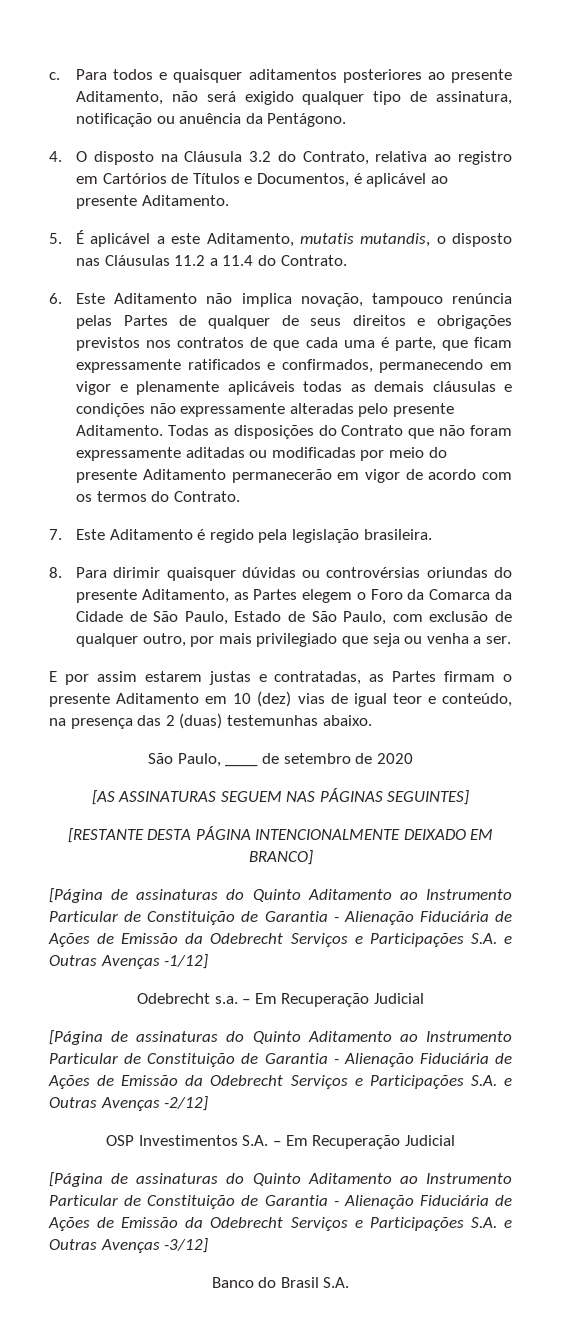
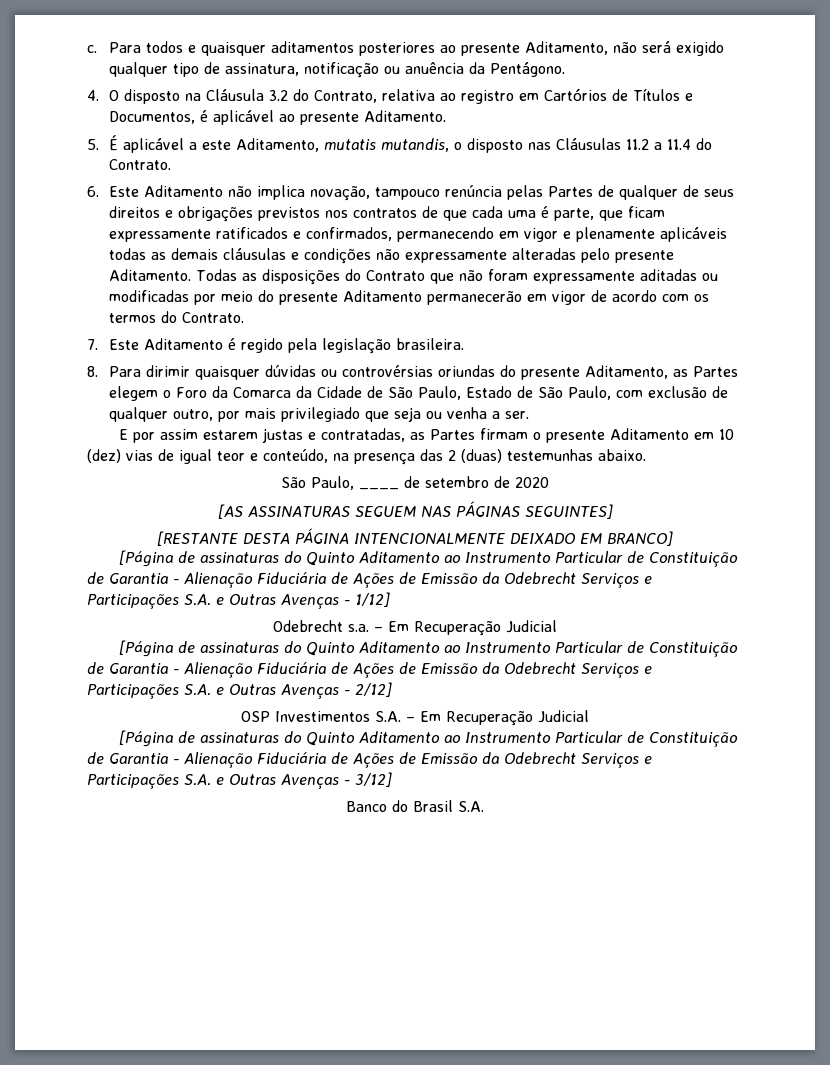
- [Página de assinaturas do Quinto Aditamento ao Instrumento Particular de Constituição de Garantia - Alienação Fiduciária de Ações de Emissão da Odebrecht Serviços e Participações S.A. e Outras Avenças -1/12]
+ [Página de assinaturas do Quinto Aditamento ao Instrumento Particular de Constituição de Garantia - Alienação Fiduciária de Ações de Emissão da Odebrecht Serviços e Participações S.A. e Outras Avenças - 1/12]
- [Página de assinaturas do Quinto Aditamento ao Instrumento Particular de Constituição de Garantia - Alienação Fiduciária de Ações de Emissão da Odebrecht Serviços e Participações S.A. e Outras Avenças -2/12]
+ [Página de assinaturas do Quinto Aditamento ao Instrumento Particular de Constituição de Garantia - Alienação Fiduciária de Ações de Emissão da Odebrecht Serviços e Participações S.A. e Outras Avenças - 2/12]
- [Página de assinaturas do Quinto Aditamento ao Instrumento Particular de Constituição de Garantia - Alienação Fiduciária de Ações de Emissão da Odebrecht Serviços e Participações S.A. e Outras Avenças -3/12]
+ [Página de assinaturas do Quinto Aditamento ao Instrumento Particular de Constituição de Garantia - Alienação Fiduciária de Ações de Emissão da Odebrecht Serviços e Participações S.A. e Outras Avenças - 3/12]

